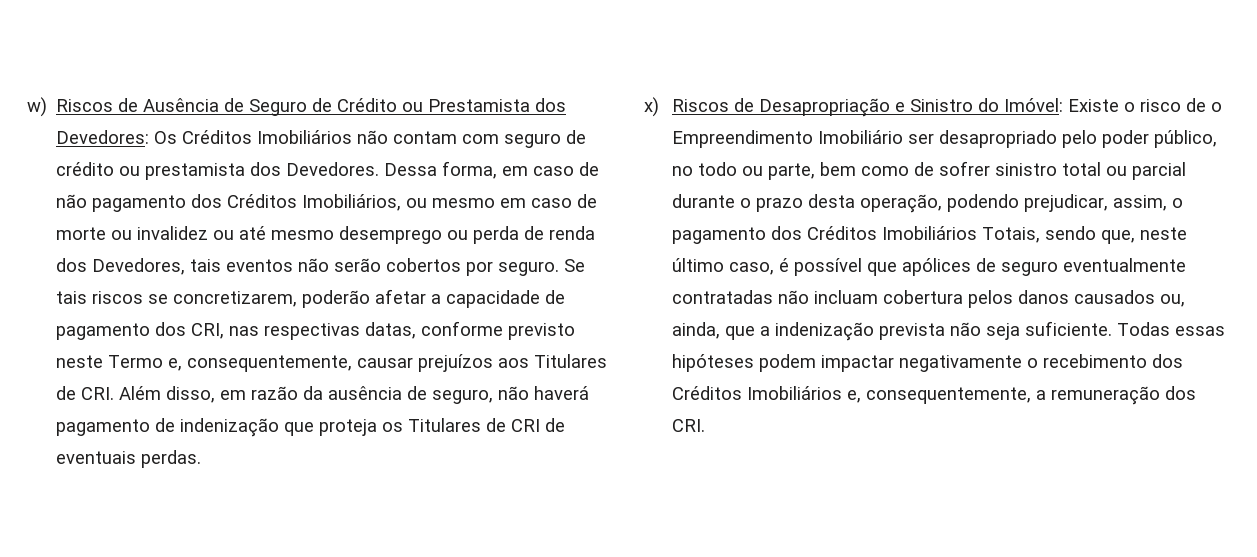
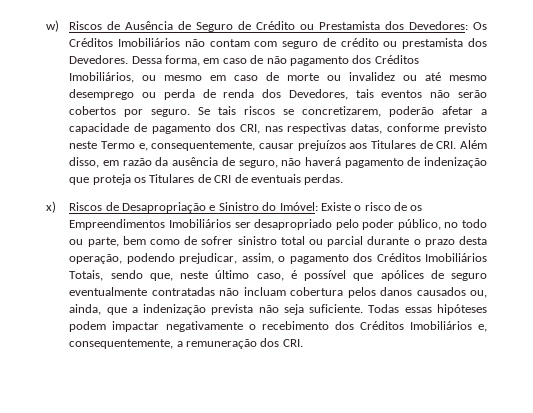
- Existe o risco de o Empreendimento Imobiliário ser desapropriado pelo poder público, no todo ou parte, bem como de sofrer sinistro total ou parcial durante o prazo desta operação, podendo prejudicar, assim, o pagamento dos Créditos Imobiliários Totais, sendo que, neste último caso, é possível que apólices de seguro eventualmente contratadas não incluam cobertura pelos danos causados ou, ainda, que a indenização prevista não seja suficiente.
+ Existe o risco de os Empreendimentos Imobiliários ser desapropriado pelo poder público, no todo ou parte, bem como de sofrer sinistro total ou parcial durante o prazo desta operação, podendo prejudicar, assim, o pagamento dos Créditos Imobiliários Totais, sendo que, neste último caso, é possível que apólices de seguro eventualmente contratadas não incluam cobertura pelos danos causados ou, ainda, que a indenização prevista não seja suficiente.

